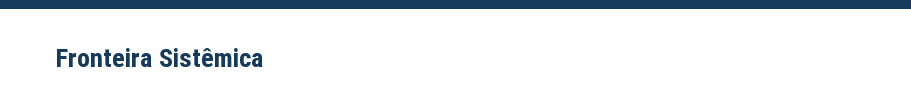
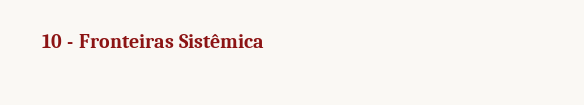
- Fronteira Sistêmica
+ 10 - Fronteiras Sistêmica

